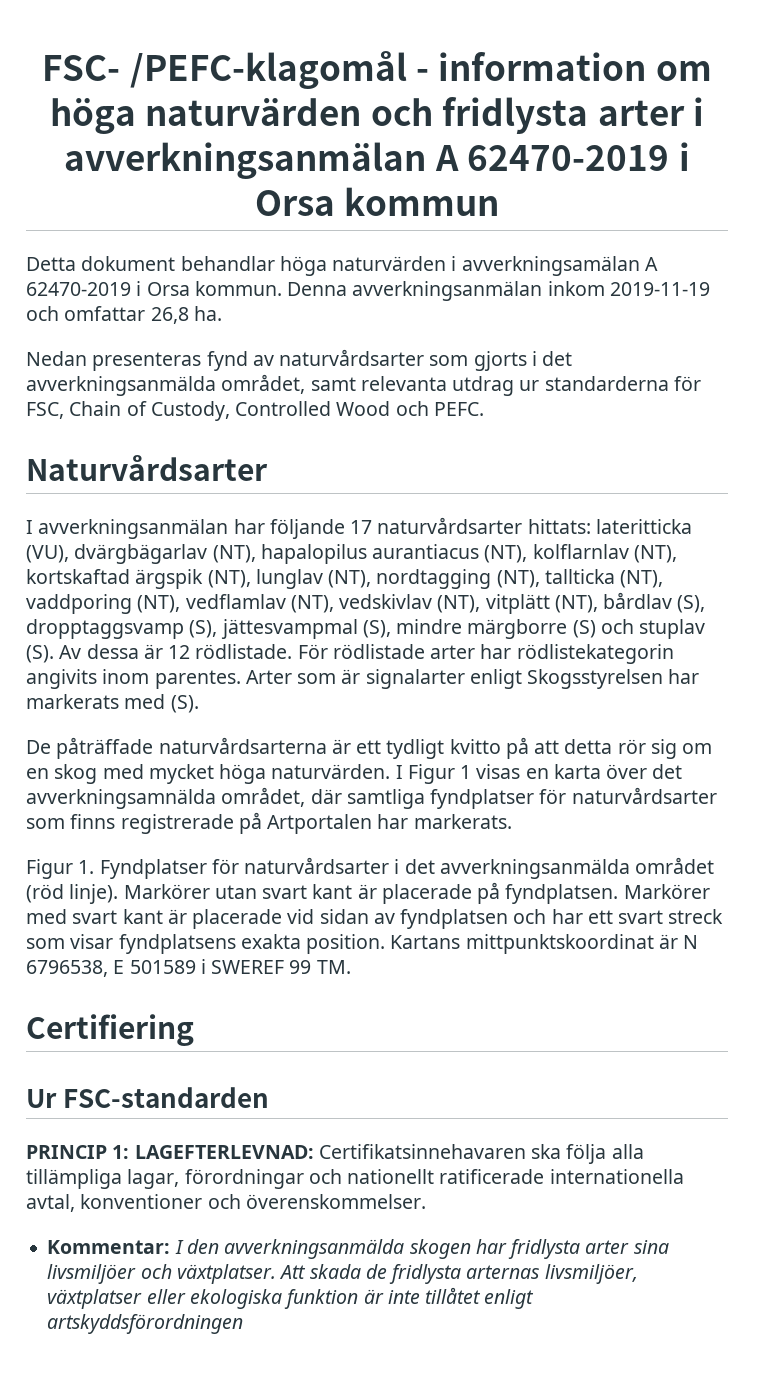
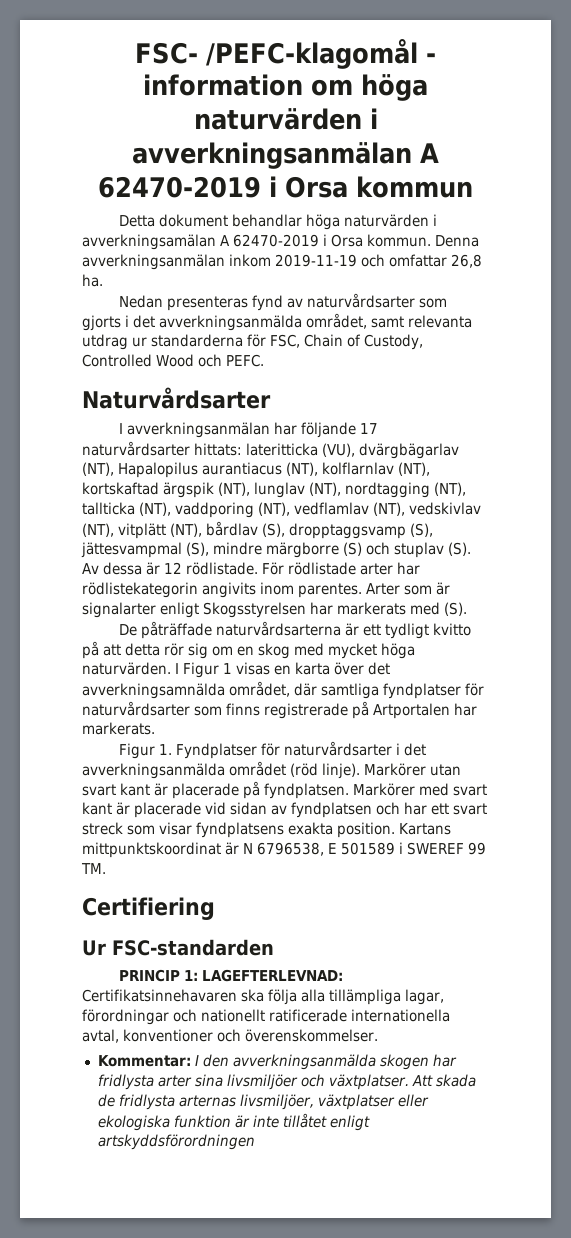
- FSC- /PEFC-klagomål - information om höga naturvärden och fridlysta arter i avverkningsanmälan A 62470-2019 i Orsa kommun
+ FSC- /PEFC-klagomål - information om höga naturvärden i avverkningsanmälan A 62470-2019 i Orsa kommun
- I avverkningsanmälan har följande 17 naturvårdsarter hittats: lateritticka (VU), dvärgbägarlav (NT), hapalopilus aurantiacus (NT), kolflarnlav (NT), kortskaftad ärgspik (NT), lunglav (NT), nordtagging (NT), tallticka (NT), vaddporing (NT), vedflamlav (NT), vedskivlav (NT), vitplätt (NT), bårdlav (S), dropptaggsvamp (S), jättesvampmal (S), mindre märgborre (S) och stuplav (S). Av dessa är 12 rödlistade.
+ I avverkningsanmälan har följande 17 naturvårdsarter hittats: lateritticka (VU), dvärgbägarlav (NT), Hapalopilus aurantiacus (NT), kolflarnlav (NT), kortskaftad ärgspik (NT), lunglav (NT), nordtagging (NT), tallticka (NT), vaddporing (NT), vedflamlav (NT), vedskivlav (NT), vitplätt (NT), bårdlav (S), dropptaggsvamp (S), jättesvampmal (S), mindre märgborre (S) och stuplav (S). Av dessa är 12 rödlistade.

